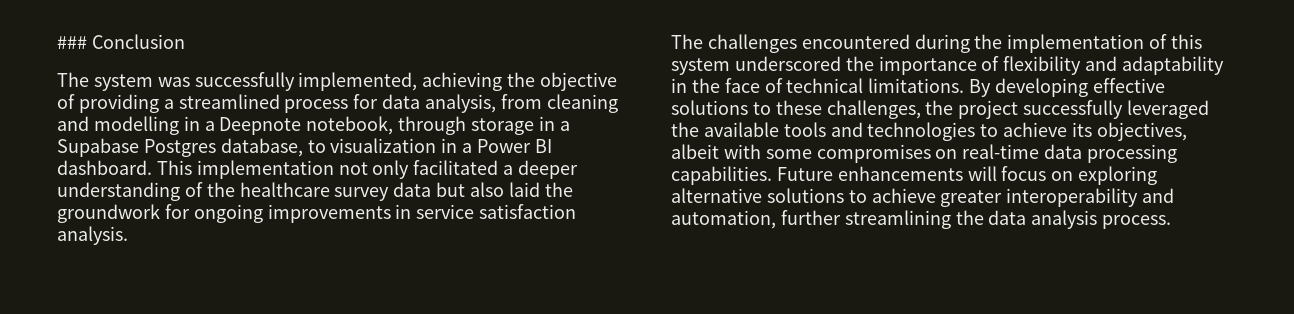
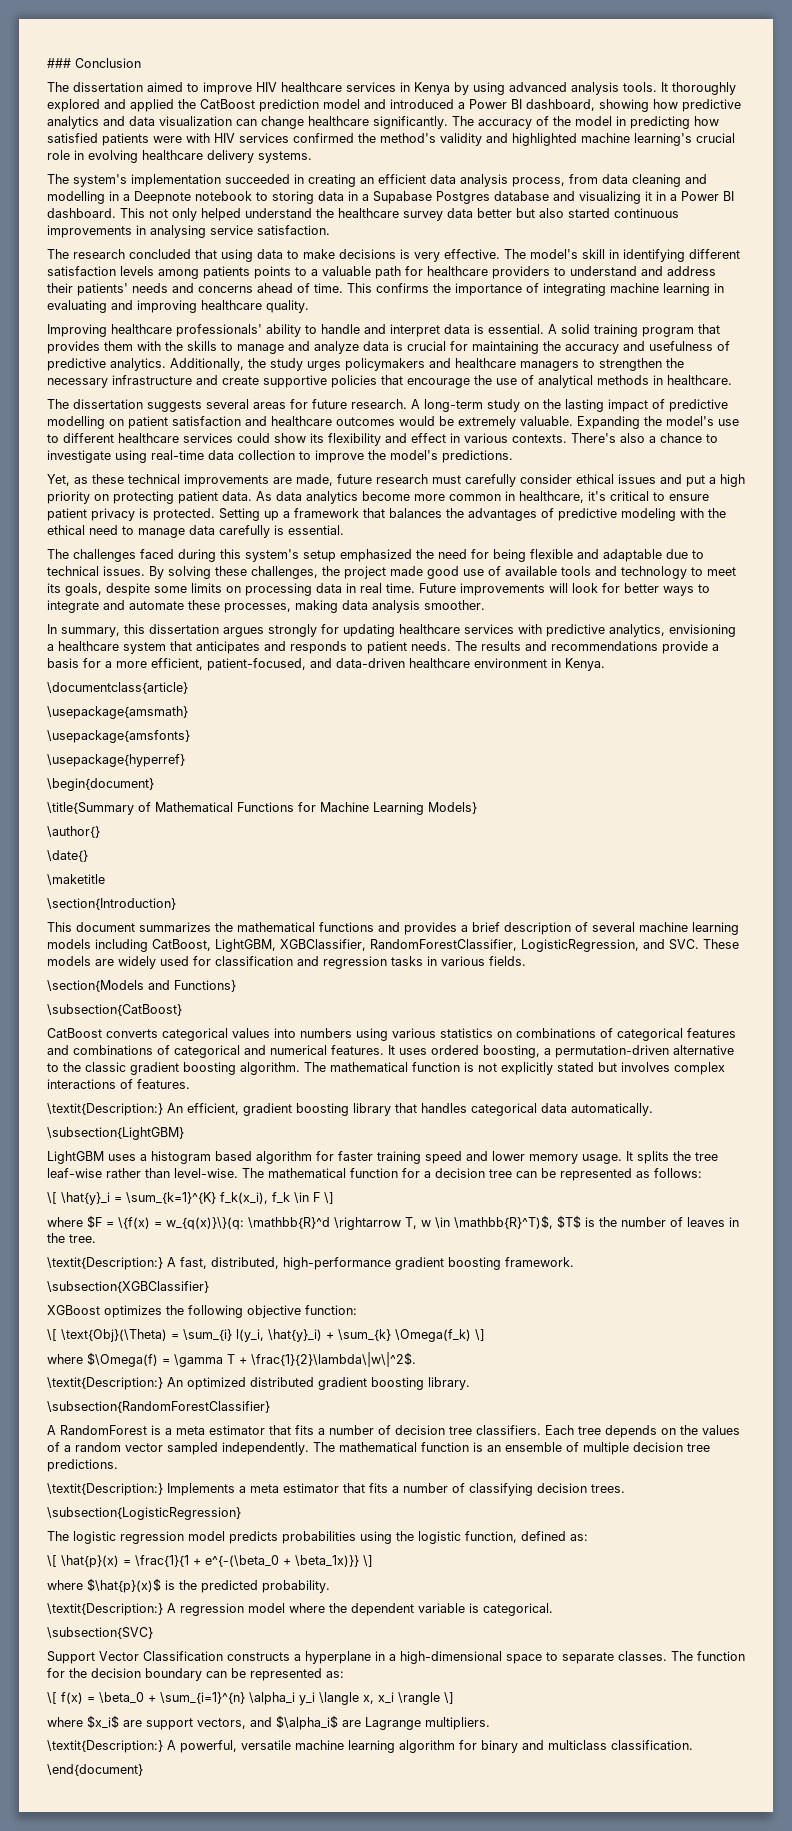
- The system was successfully implemented, achieving the objective of providing a streamlined process for data analysis, from cleaning and modelling in a Deepnote notebook, through storage in a Supabase Postgres database, to visualization in a Power BI dashboard.
+ The dissertation aimed to improve HIV healthcare services in Kenya by using advanced analysis tools. It thoroughly explored and applied the CatBoost prediction model and introduced a Power BI dashboard, showing how predictive analytics and data visualization can change healthcare significantly. The accuracy of the model in predicting how satisfied patients were with HIV services confirmed the method's validity and highlighted machine learning's crucial role in evolving healthcare delivery systems.
+ The system's implementation succeeded in creating an efficient data analysis process, from data cleaning and modelling in a Deepnote notebook to storing data in a Supabase Postgres database and visualizing it in a Power BI dashboard.
- This implementation not only facilitated a deeper understanding of the healthcare survey data but also laid the groundwork for ongoing improvements in service satisfaction analysis.
- The challenges encountered during the implementation of this system underscored the importance of flexibility and adaptability in the face of technical limitations. By developing effective solutions to these challenges, the project successfully leveraged the available tools and technologies to achieve its objectives, albeit with some compromises on real-time data processing capabilities. Future enhancements will focus on exploring alternative solutions to achieve greater interoperability and automation, further streamlining the data analysis process.
+ This not only helped understand the healthcare survey data better but also started continuous improvements in analysing service satisfaction.
+ The research concluded that using data to make decisions is very effective. The model's skill in identifying different satisfaction levels among patients points to a valuable path for healthcare providers to understand and address their patients' needs and concerns ahead of time. This confirms the importance of integrating machine learning in evaluating and improving healthcare quality.
+ Improving healthcare professionals' ability to handle and interpret data is essential. A solid training program that provides them with the skills to manage and analyze data is crucial for maintaining the accuracy and usefulness of predictive analytics. Additionally, the study urges policymakers and healthcare managers to strengthen the necessary infrastructure and create supportive policies that encourage the use of analytical methods in healthcare.
+ The dissertation suggests several areas for future research. A long-term study on the lasting impact of predictive modelling on patient satisfaction and healthcare outcomes would be extremely valuable. Expanding the model's use to different healthcare services could show its flexibility and effect in various contexts. There's also a chance to investigate using real-time data collection to improve the model's predictions.
+ Yet, as these technical improvements are made, future research must carefully consider ethical issues and put a high priority on protecting patient data. As data analytics become more common in healthcare, it's critical to ensure patient privacy is protected. Setting up a framework that balances the advantages of predictive modeling with the ethical need to manage data carefully is essential.
+ The challenges faced during this system's setup emphasized the need for being flexible and adaptable due to technical issues. By solving these challenges, the project made good use of available tools and technology to meet its goals, despite some limits on processing data in real time. Future improvements will look for better ways to integrate and automate these processes, making data analysis smoother.
+ In summary, this dissertation argues strongly for updating healthcare services with predictive analytics, envisioning a healthcare system that anticipates and responds to patient needs. The results and recommendations provide a basis for a more efficient, patient-focused, and data-driven healthcare environment in Kenya.
+ \documentclass{article}
+ \usepackage{amsmath}
+ \usepackage{amsfonts}
+ \usepackage{hyperref}
+ \begin{document}
+ \title{Summary of Mathematical Functions for Machine Learning Models}
+ \author{}
+ \date{}
+ \maketitle
+ \section{Introduction}
+ This document summarizes the mathematical functions and provides a brief description of several machine learning models including CatBoost, LightGBM, XGBClassifier, RandomForestClassifier, LogisticRegression, and SVC. These models are widely used for classification and regression tasks in various fields.
+ \section{Models and Functions}
+ \subsection{CatBoost}
+ CatBoost converts categorical values into numbers using various statistics on combinations of categorical features and combinations of categorical and numerical features. It uses ordered boosting, a permutation-driven alternative to the classic gradient boosting algorithm. The mathematical function is not explicitly stated but involves complex interactions of features.
+ \textit{Description:} An efficient, gradient boosting library that handles categorical data automatically.
+ \subsection{LightGBM}
+ LightGBM uses a histogram based algorithm for faster training speed and lower memory usage. It splits the tree leaf-wise rather than level-wise. The mathematical function for a decision tree can be represented as follows:
+ \[ \hat{y}_i = \sum_{k=1}^{K} f_k(x_i), f_k \in F \]
+ where $F = \{f(x) = w_{q(x)}\}(q: \mathbb{R}^d \rightarrow T, w \in \mathbb{R}^T)$, $T$ is the number of leaves in the tree.
+ \textit{Description:} A fast, distributed, high-performance gradient boosting framework.
+ \subsection{XGBClassifier}
+ XGBoost optimizes the following objective function:
+ \[ \text{Obj}(\Theta) = \sum_{i} l(y_i, \hat{y}_i) + \sum_{k} \Omega(f_k) \]
+ where $\Omega(f) = \gamma T + \frac{1}{2}\lambda\|w\|^2$.
+ \textit{Description:} An optimized distributed gradient boosting library.
+ \subsection{RandomForestClassifier}
+ A RandomForest is a meta estimator that fits a number of decision tree classifiers. Each tree depends on the values of a random vector sampled independently. The mathematical function is an ensemble of multiple decision tree predictions.
+ \textit{Description:} Implements a meta estimator that fits a number of classifying decision trees.
+ \subsection{LogisticRegression}
+ The logistic regression model predicts probabilities using the logistic function, defined as:
+ \[ \hat{p}(x) = \frac{1}{1 + e^{-(\beta_0 + \beta_1x)}} \]
+ where $\hat{p}(x)$ is the predicted probability.
+ \textit{Description:} A regression model where the dependent variable is categorical.
+ \subsection{SVC}
+ Support Vector Classification constructs a hyperplane in a high-dimensional space to separate classes. The function for the decision boundary can be represented as:
+ \[ f(x) = \beta_0 + \sum_{i=1}^{n} \alpha_i y_i \langle x, x_i \rangle \]
+ where $x_i$ are support vectors, and $\alpha_i$ are Lagrange multipliers.
+ \textit{Description:} A powerful, versatile machine learning algorithm for binary and multiclass classification.
+ \end{document}

